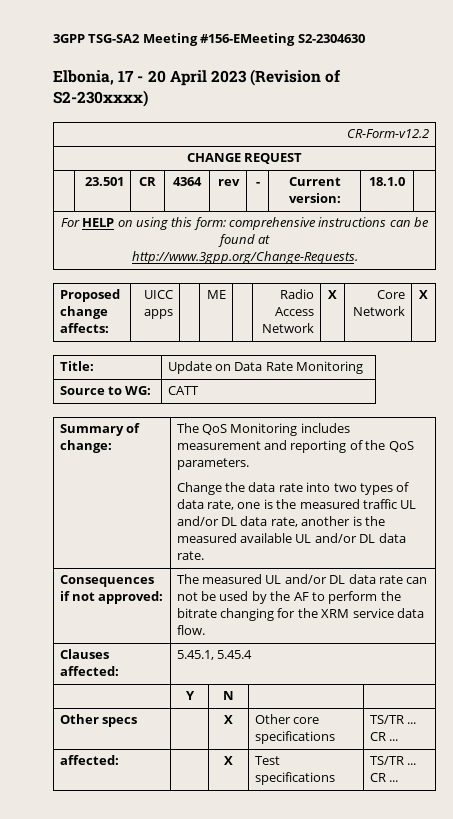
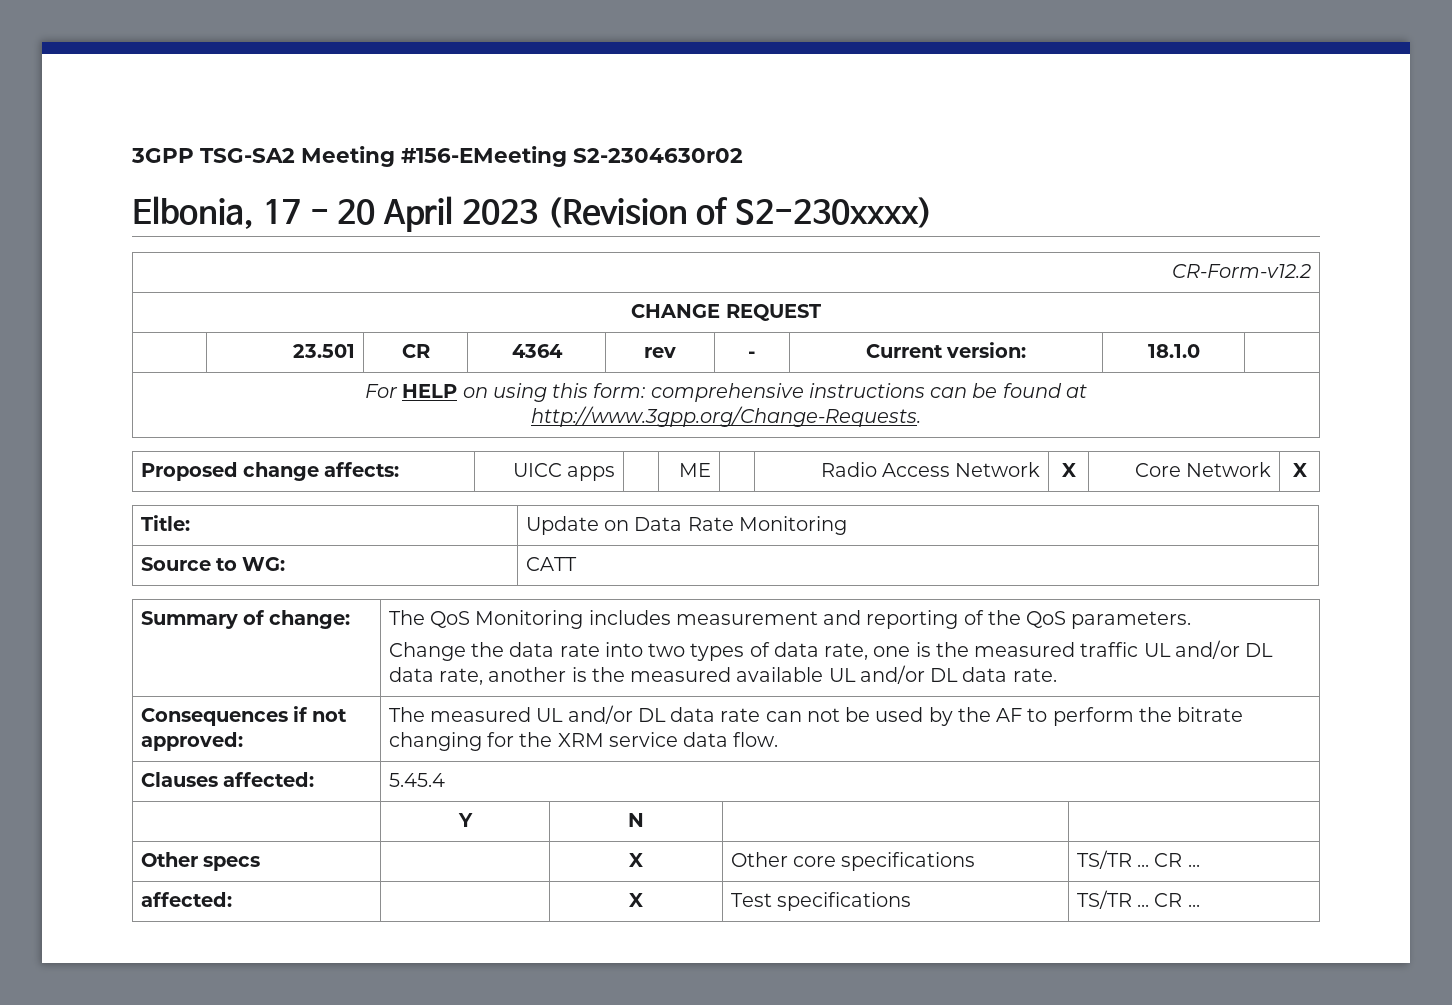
- 3GPP TSG-SA2 Meeting #156-EMeeting S2-2304630
+ 3GPP TSG-SA2 Meeting #156-EMeeting S2-2304630r02
- Clauses affected: | 5.45.1, 5.45.4
+ Clauses affected: | 5.45.4

